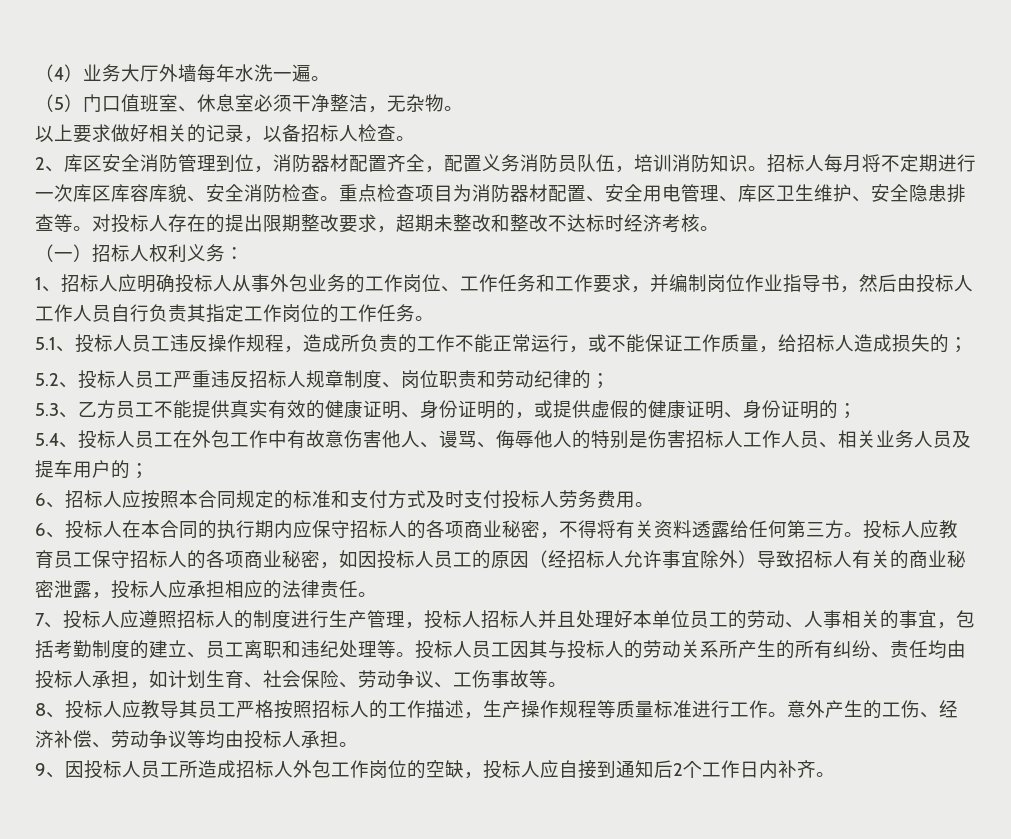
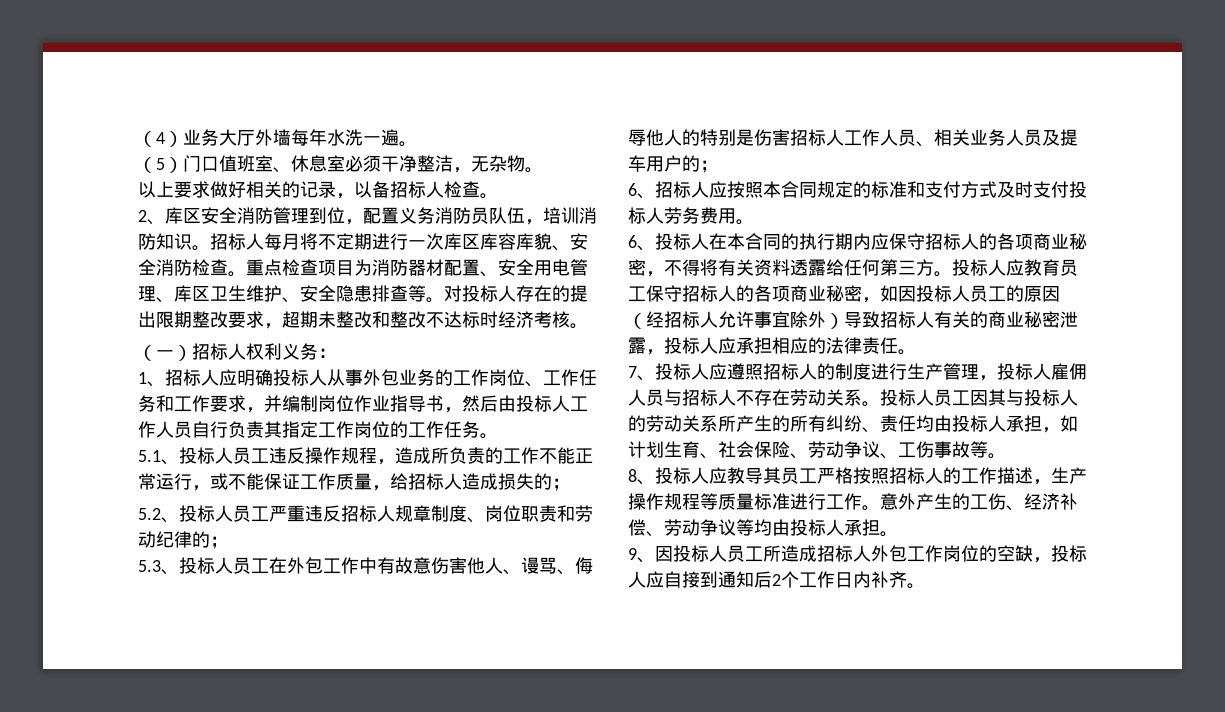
- 2、库区安全消防管理到位，消防器材配置齐全，配置义务消防员队伍，培训消防知识。
+ 2、库区安全消防管理到位，配置义务消防员队伍，培训消防知识。
- 5.3、乙方员工不能提供真实有效的健康证明、身份证明的，或提供虚假的健康证明、身份证明的；
- 5.4、投标人员工在外包工作中有故意伤害他人、谩骂、侮辱他人的特别是伤害招标人工作人员、相关业务人员及提车用户的；
+ 5.3、投标人员工在外包工作中有故意伤害他人、谩骂、侮辱他人的特别是伤害招标人工作人员、相关业务人员及提车用户的；
- 7、投标人应遵照招标人的制度进行生产管理，投标人招标人并且处理好本单位员工的劳动、人事相关的事宜，包括考勤制度的建立、员工离职和违纪处理等。
+ 7、投标人应遵照招标人的制度进行生产管理，投标人雇佣人员与招标人不存在劳动关系。

